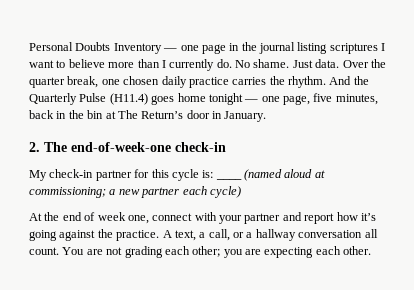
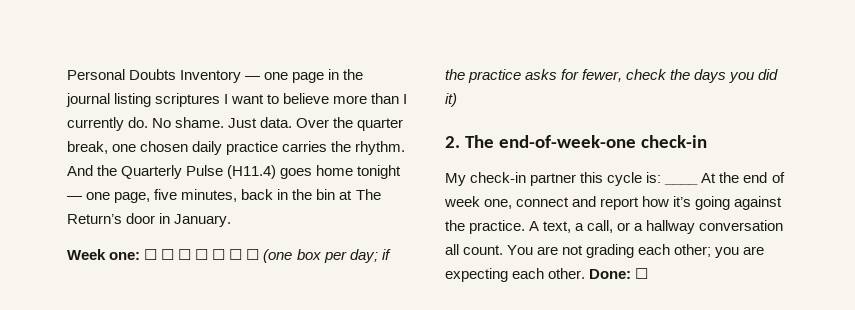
+ Week one: ☐ ☐ ☐ ☐ ☐ ☐ ☐ (one box per day; if the practice asks for fewer, check the days you did it)
- My check-in partner for this cycle is: ____ (named aloud at commissioning; a new partner each cycle)
- At the end of week one, connect with your partner and report how it’s going against the practice.
+ My check-in partner this cycle is: ____ At the end of week one, connect and report how it’s going against the practice.
+ Done: ☐

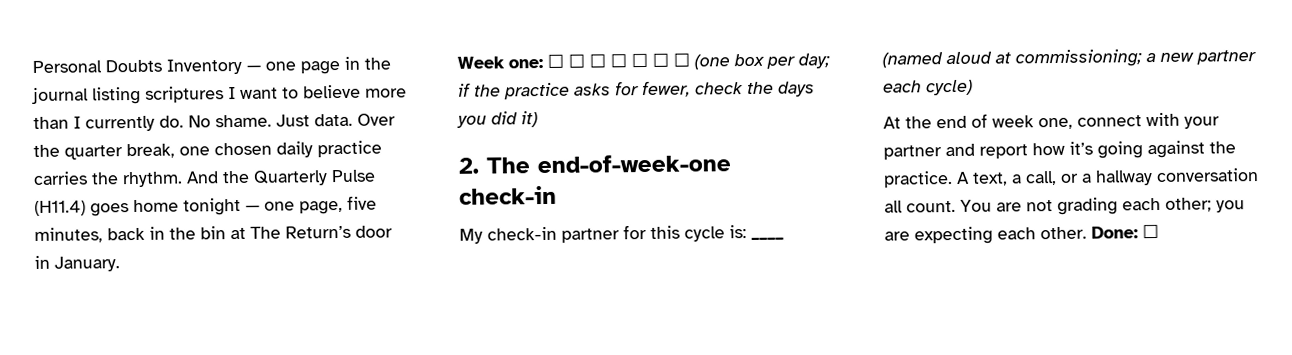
- My check-in partner this cycle is: ____ At the end of week one, connect and report how it’s going against the practice.
+ My check-in partner for this cycle is: ____ (named aloud at commissioning; a new partner each cycle)
+ At the end of week one, connect with your partner and report how it’s going against the practice.

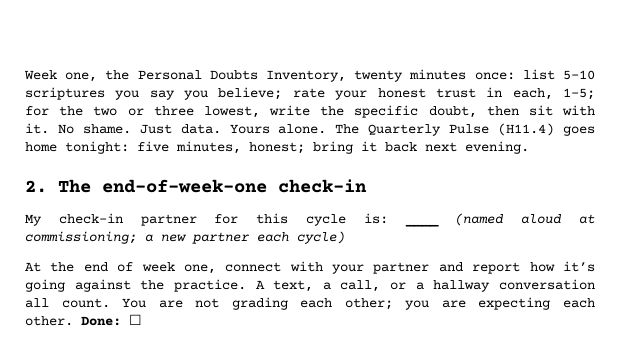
- Personal Doubts Inventory — one page in the journal listing scriptures I want to believe more than I currently do. No shame. Just data. Over the quarter break, one chosen daily practice carries the rhythm. And the Quarterly Pulse (H11.4) goes home tonight — one page, five minutes, back in the bin at The Return’s door in January.
- Week one: ☐ ☐ ☐ ☐ ☐ ☐ ☐ (one box per day; if the practice asks for fewer, check the days you did it)
+ Week one, the Personal Doubts Inventory, twenty minutes once: list 5–10 scriptures you say you believe; rate your honest trust in each, 1–5; for the two or three lowest, write the specific doubt, then sit with it. No shame. Just data. Yours alone. The Quarterly Pulse (H11.4) goes home tonight: five minutes, honest; bring it back next evening.

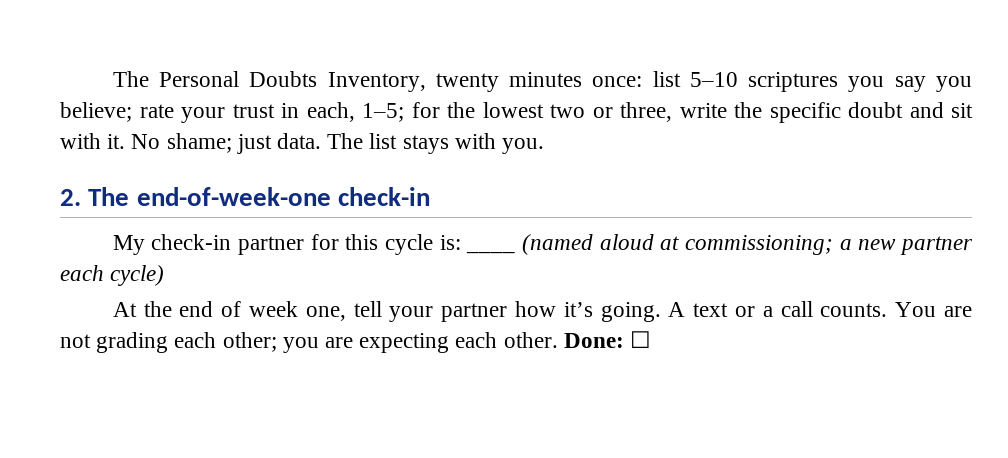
- Week one, the Personal Doubts Inventory, twenty minutes once: list 5–10 scriptures you say you believe; rate your honest trust in each, 1–5; for the two or three lowest, write the specific doubt, then sit with it.
+ The Personal Doubts Inventory, twenty minutes once: list 5–10 scriptures you say you believe; rate your trust in each, 1–5; for the lowest two or three, write the specific doubt and sit with it.
- No shame. Just data. Yours alone. The Quarterly Pulse (H11.4) goes home tonight: five minutes, honest; bring it back next evening.
+ No shame; just data. The list stays with you.
- At the end of week one, connect with your partner and report how it’s going against the practice. A text, a call, or a hallway conversation all count.
+ At the end of week one, tell your partner how it’s going. A text or a call counts.

